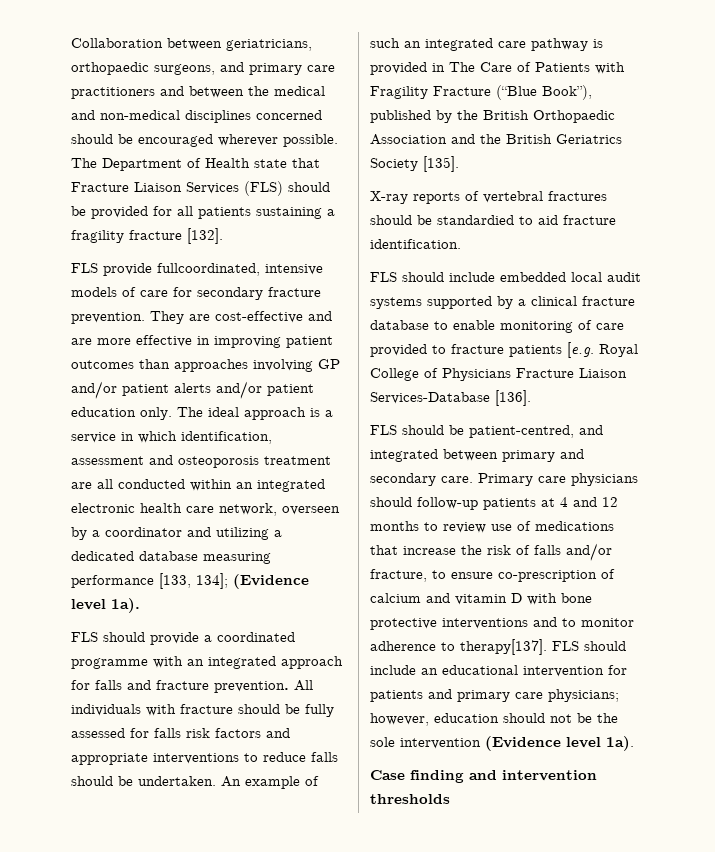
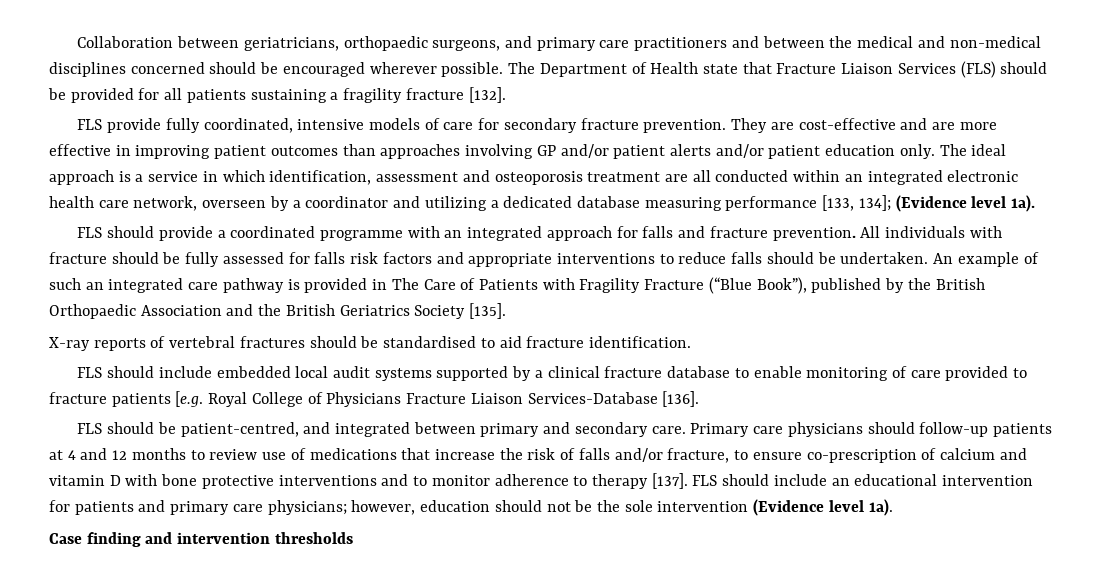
- FLS provide fullcoordinated, intensive models of care for secondary fracture prevention.
+ FLS provide fully coordinated, intensive models of care for secondary fracture prevention.
- X-ray reports of vertebral fractures should be standardied to aid fracture identification.
+ X-ray reports of vertebral fractures should be standardised to aid fracture identification.
- Primary care physicians should follow-up patients at 4 and 12 months to review use of medications that increase the risk of falls and/or fracture, to ensure co-prescription of calcium and vitamin D with bone protective interventions and to monitor adherence to therapy[137].
+ Primary care physicians should follow-up patients at 4 and 12 months to review use of medications that increase the risk of falls and/or fracture, to ensure co-prescription of calcium and vitamin D with bone protective interventions and to monitor adherence to therapy [137].

